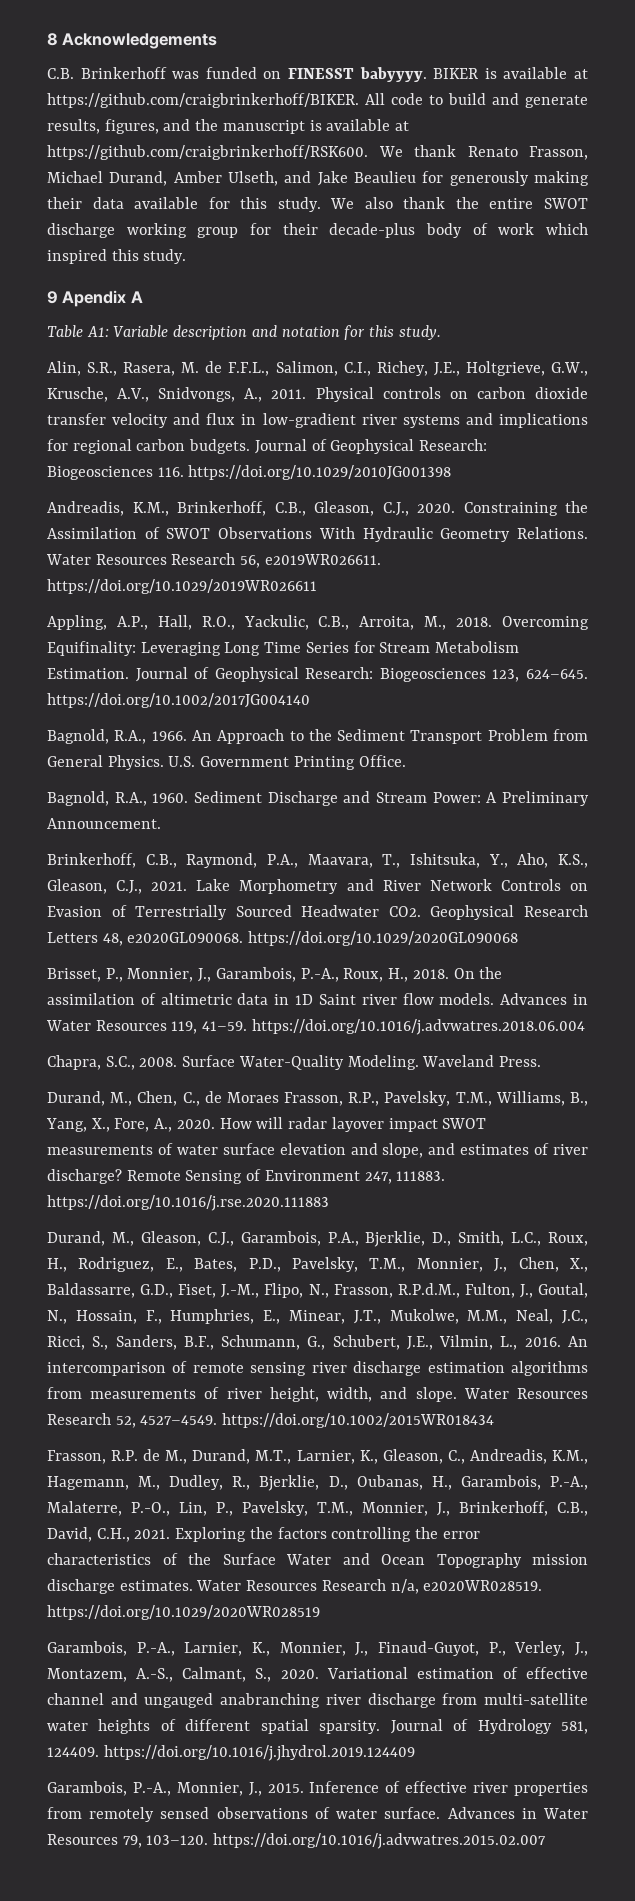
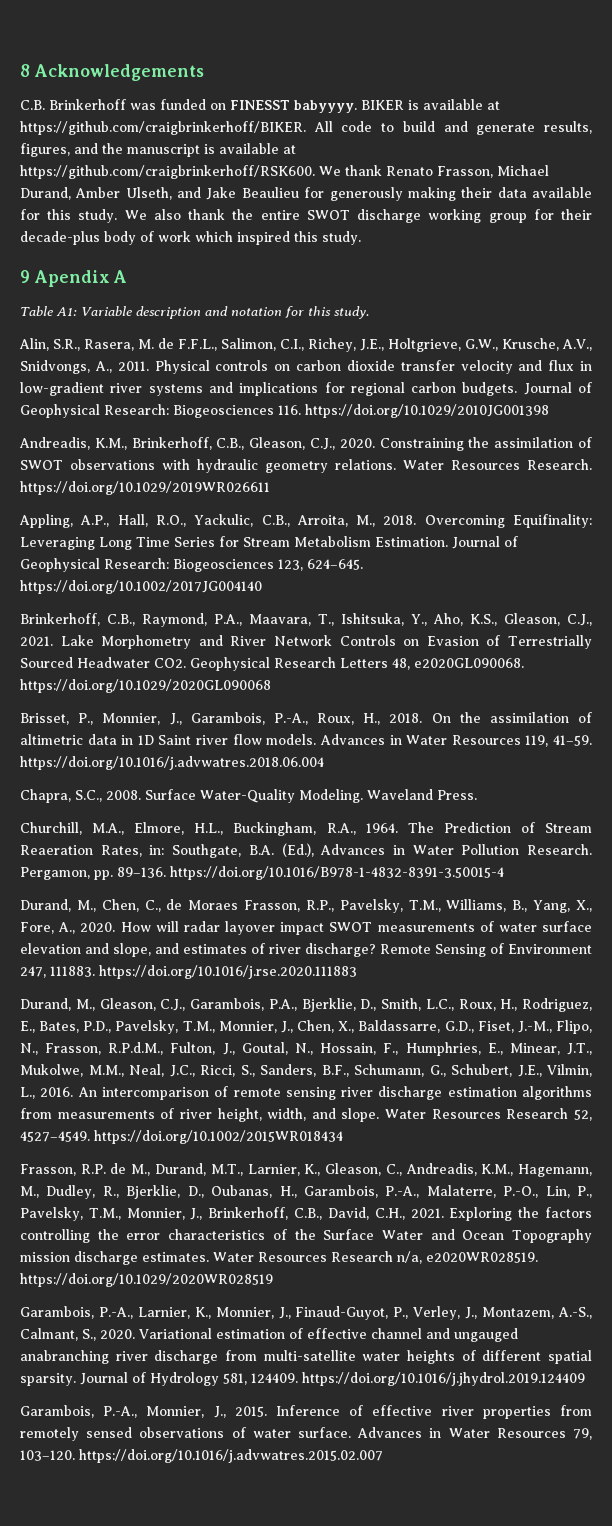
- Constraining the Assimilation of SWOT Observations With Hydraulic Geometry Relations. Water Resources Research 56, e2019WR026611. https://doi.org/10.1029/2019WR026611
+ Constraining the assimilation of SWOT observations with hydraulic geometry relations. Water Resources Research. https://doi.org/10.1029/2019WR026611
- Bagnold, R.A., 1966. An Approach to the Sediment Transport Problem from General Physics. U.S. Government Printing Office.
- Bagnold, R.A., 1960. Sediment Discharge and Stream Power: A Preliminary Announcement.
+ Churchill, M.A., Elmore, H.L., Buckingham, R.A., 1964. The Prediction of Stream Reaeration Rates, in: Southgate, B.A. (Ed.), Advances in Water Pollution Research. Pergamon, pp. 89–136. https://doi.org/10.1016/B978-1-4832-8391-3.50015-4

